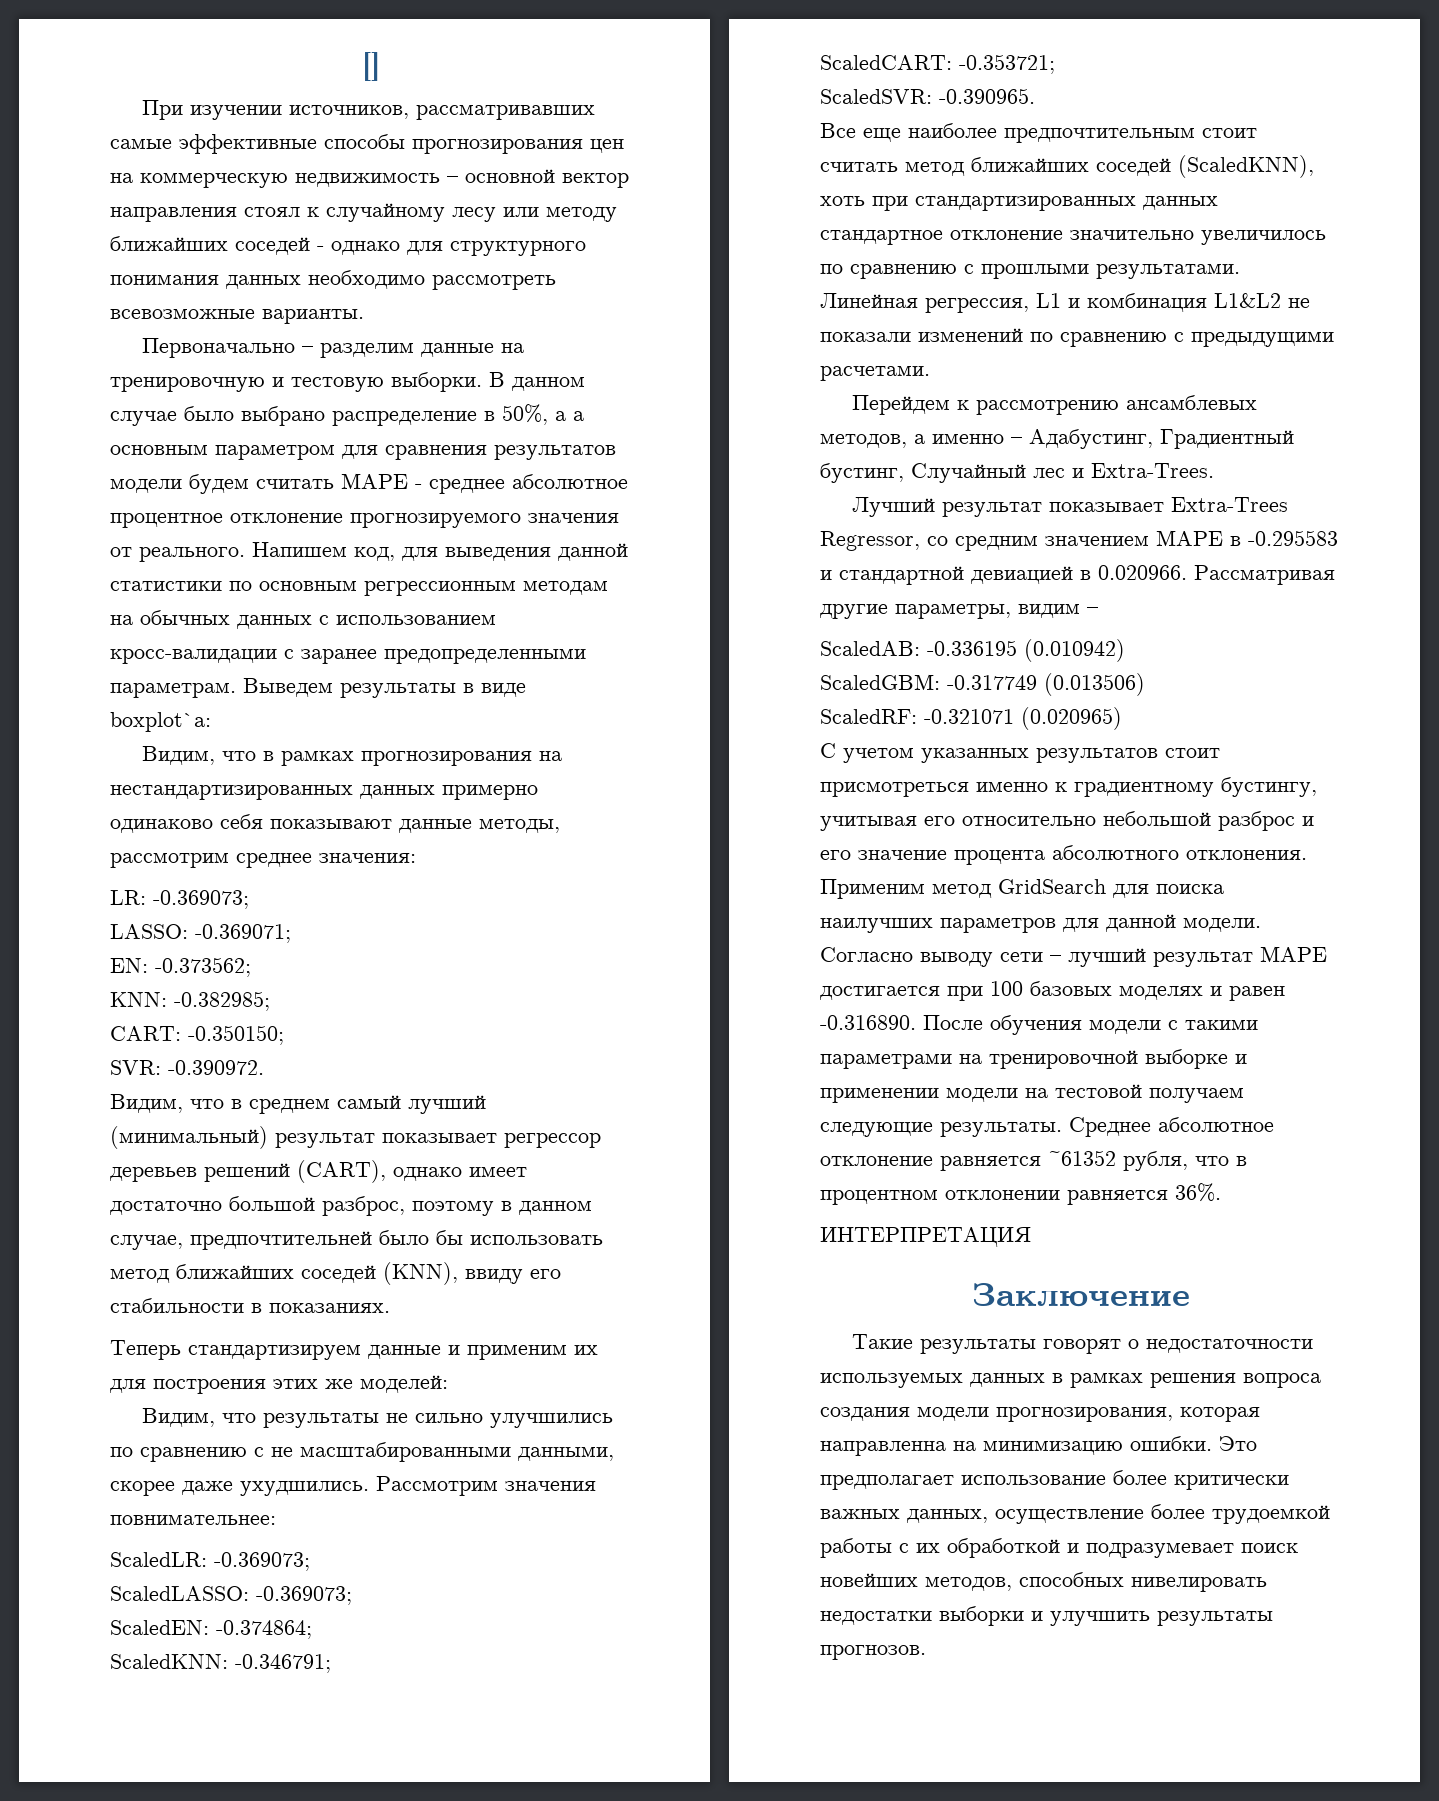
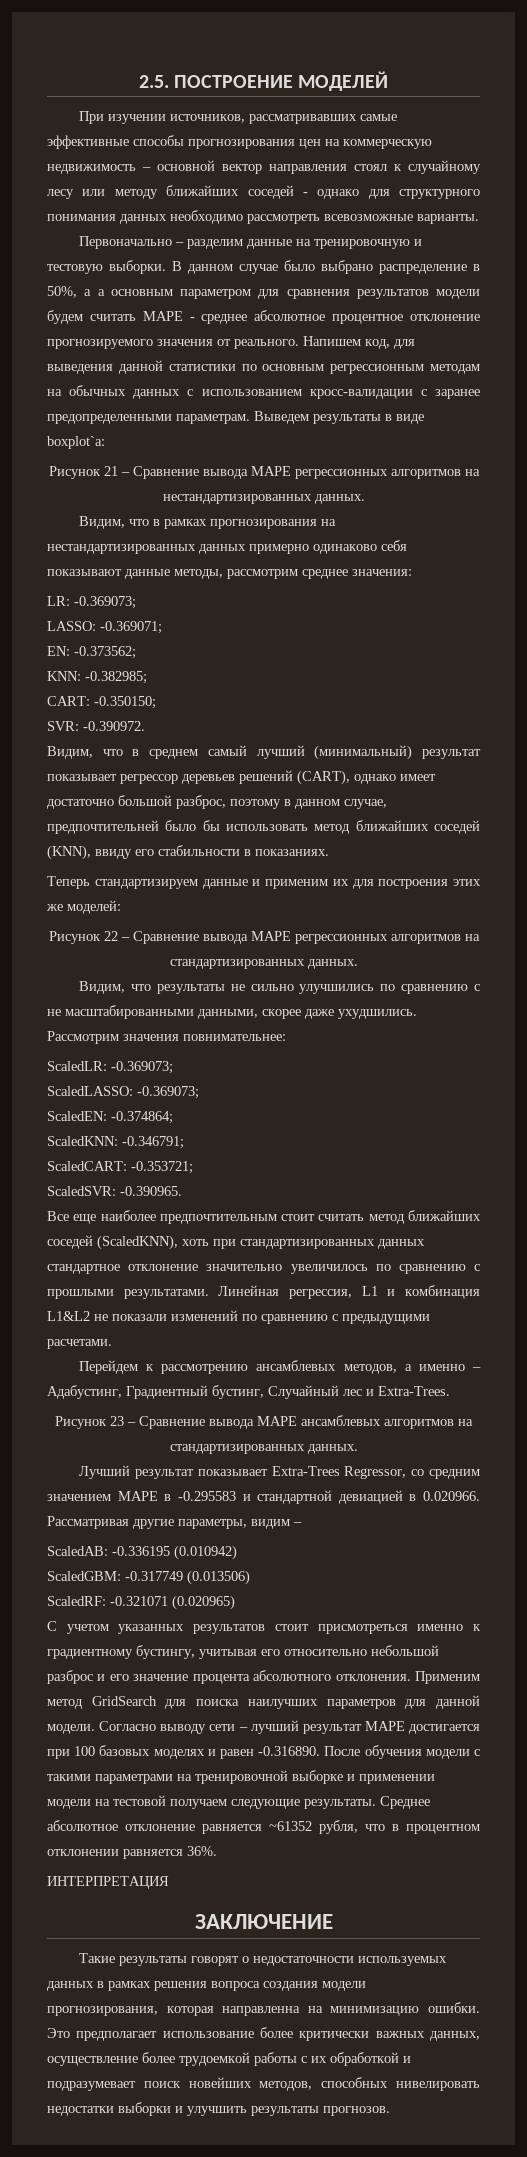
- []
+ 2.5. ПОСТРОЕНИЕ МОДЕЛЕЙ
+ Рисунок 21 – Сравнение вывода MAPE регрессионных алгоритмов на нестандартизированных данных.
+ Рисунок 22 – Сравнение вывода MAPE регрессионных алгоритмов на стандартизированных данных.
+ Рисунок 23 – Сравнение вывода MAPE ансамблевых алгоритмов на стандартизированных данных.
- Заключение
+ ЗАКЛЮЧЕНИЕ

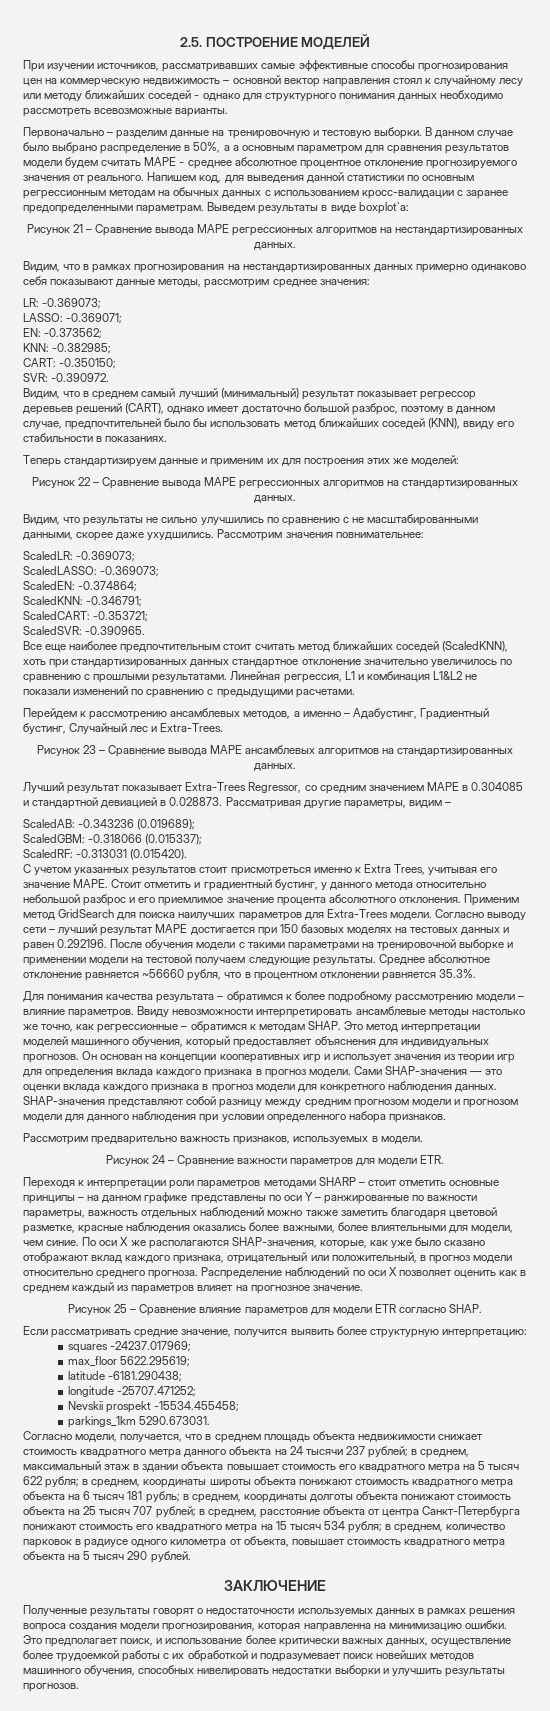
- Лучший результат показывает Extra-Trees Regressor, со средним значением MAPE в -0.295583 и стандартной девиацией в 0.020966. Рассматривая другие параметры, видим –
+ Лучший результат показывает Extra-Trees Regressor, со средним значением MAPE в 0.304085 и стандартной девиацией в 0.028873. Рассматривая другие параметры, видим –
- ScaledAB: -0.336195 (0.010942)
+ ScaledAB: -0.343236 (0.019689);
- ScaledGBM: -0.317749 (0.013506)
+ ScaledGBM: -0.318066 (0.015337);
- ScaledRF: -0.321071 (0.020965)
+ ScaledRF: -0.313031 (0.015420).
- С учетом указанных результатов стоит присмотреться именно к градиентному бустингу, учитывая его относительно небольшой разброс и его значение процента абсолютного отклонения.
+ С учетом указанных результатов стоит присмотреться именно к Extra Trees, учитывая его значение MAPE. Стоит отметить и градиентный бустинг, у данного метода относительно небольшой разброс и его приемлимое значение процента абсолютного отклонения.
- Применим метод GridSearch для поиска наилучших параметров для данной модели.
+ Применим метод GridSearch для поиска наилучших параметров для Extra-Trees модели.
- Согласно выводу сети – лучший результат MAPE достигается при 100 базовых моделях и равен -0.316890. После обучения модели с такими параметрами на тренировочной выборке и применении модели на тестовой получаем следующие результаты.
+ Согласно выводу сети – лучший результат MAPE достигается при 150 базовых моделях на тестовых данных и равен 0.292196. После обучения модели с такими параметрами на тренировочной выборке и применении модели на тестовой получаем следующие результаты.
- Среднее абсолютное отклонение равняется ~61352 рубля, что в процентном отклонении равняется 36%.
- ИНТЕРПРЕТАЦИЯ
+ Среднее абсолютное отклонение равняется ~56660 рубля, что в процентном отклонении равняется 35.3%.
+ Для понимания качества результата – обратимся к более подробному рассмотрению модели – влияние параметров. Ввиду невозможности интерпретировать ансамблевые методы настолько же точно, как регрессионные – обратимся к методам SHAP. Это метод интерпретации моделей машинного обучения, который предоставляет объяснения для индивидуальных прогнозов. Он основан на концепции кооперативных игр и использует значения из теории игр для определения вклада каждого признака в прогноз модели. Сами SHAP-значения — это оценки вклада каждого признака в прогноз модели для конкретного наблюдения данных. SHAP-значения представляют собой разницу между средним прогнозом модели и прогнозом модели для данного наблюдения при условии определенного набора признаков.
+ Рассмотрим предварительно важность признаков, используемых в модели.
+ Рисунок 24 – Сравнение важности параметров для модели ETR.
+ Переходя к интерпретации роли параметров методами SHARP – стоит отметить основные принципы – на данном графике представлены по оси Y – ранжированные по важности параметры, важность отдельных наблюдений можно также заметить благодаря цветовой разметке, красные наблюдения оказались более важными, более влиятельными для модели, чем синие. По оси X же располагаются SHAP-значения, которые, как уже было сказано отображают вклад каждого признака, отрицательный или положительный, в прогноз модели относительно среднего прогноза. Распределение наблюдений по оси X позволяет оценить как в среднем каждый из параметров влияет на прогнозное значение.
+ Рисунок 25 – Сравнение влияние параметров для модели ETR согласно SHAP.
+ Если рассматривать средние значение, получится выявить более структурную интерпретацию:
+ squares -24237.017969;
+ max_floor 5622.295619;
+ latitude -6181.290438;
+ longitude -25707.471252;
+ Nevskii prospekt -15534.455458;
+ parkings_1km 5290.673031.
+ Согласно модели, получается, что в среднем площадь объекта недвижимости снижает стоимость квадратного метра данного объекта на 24 тысячи 237 рублей; в среднем, максимальный этаж в здании объекта повышает стоимость его квадратного метра на 5 тысяч 622 рубля; в среднем, координаты широты объекта понижают стоимость квадратного метра объекта на 6 тысяч 181 рубль; в среднем, координаты долготы объекта понижают стоимость объекта на 25 тысяч 707 рублей; в среднем, расстояние объекта от центра Санкт-Петербурга понижают стоимость его квадратного метра на 15 тысяч 534 рубля; в среднем, количество парковок в радиусе одного километра от объекта, повышает стоимость квадратного метра объекта на 5 тысяч 290 рублей.
- Такие результаты говорят о недостаточности используемых данных в рамках решения вопроса создания модели прогнозирования, которая направленна на минимизацию ошибки.
+ Полученные результаты говорят о недостаточности используемых данных в рамках решения вопроса создания модели прогнозирования, которая направленна на минимизацию ошибки.
- Это предполагает использование более критически важных данных, осуществление более трудоемкой работы с их обработкой и подразумевает поиск новейших методов, способных нивелировать недостатки выборки и улучшить результаты прогнозов.
+ Это предполагает поиск, и использование более критически важных данных, осуществление более трудоемкой работы с их обработкой и подразумевает поиск новейших методов машинного обучения, способных нивелировать недостатки выборки и улучшить результаты прогнозов.

